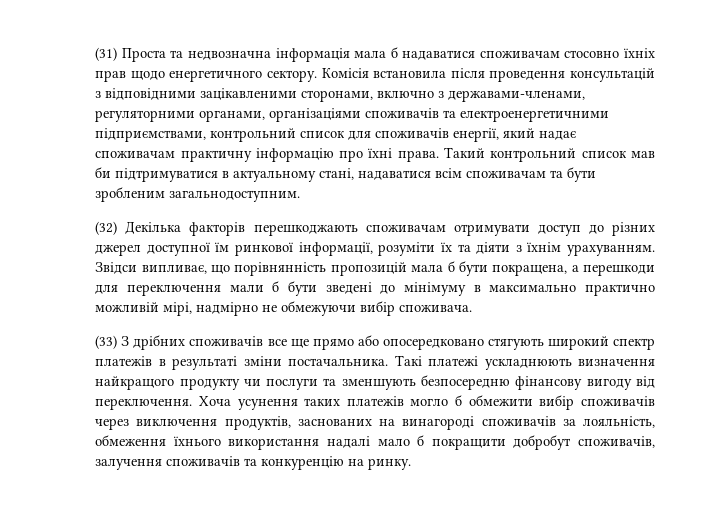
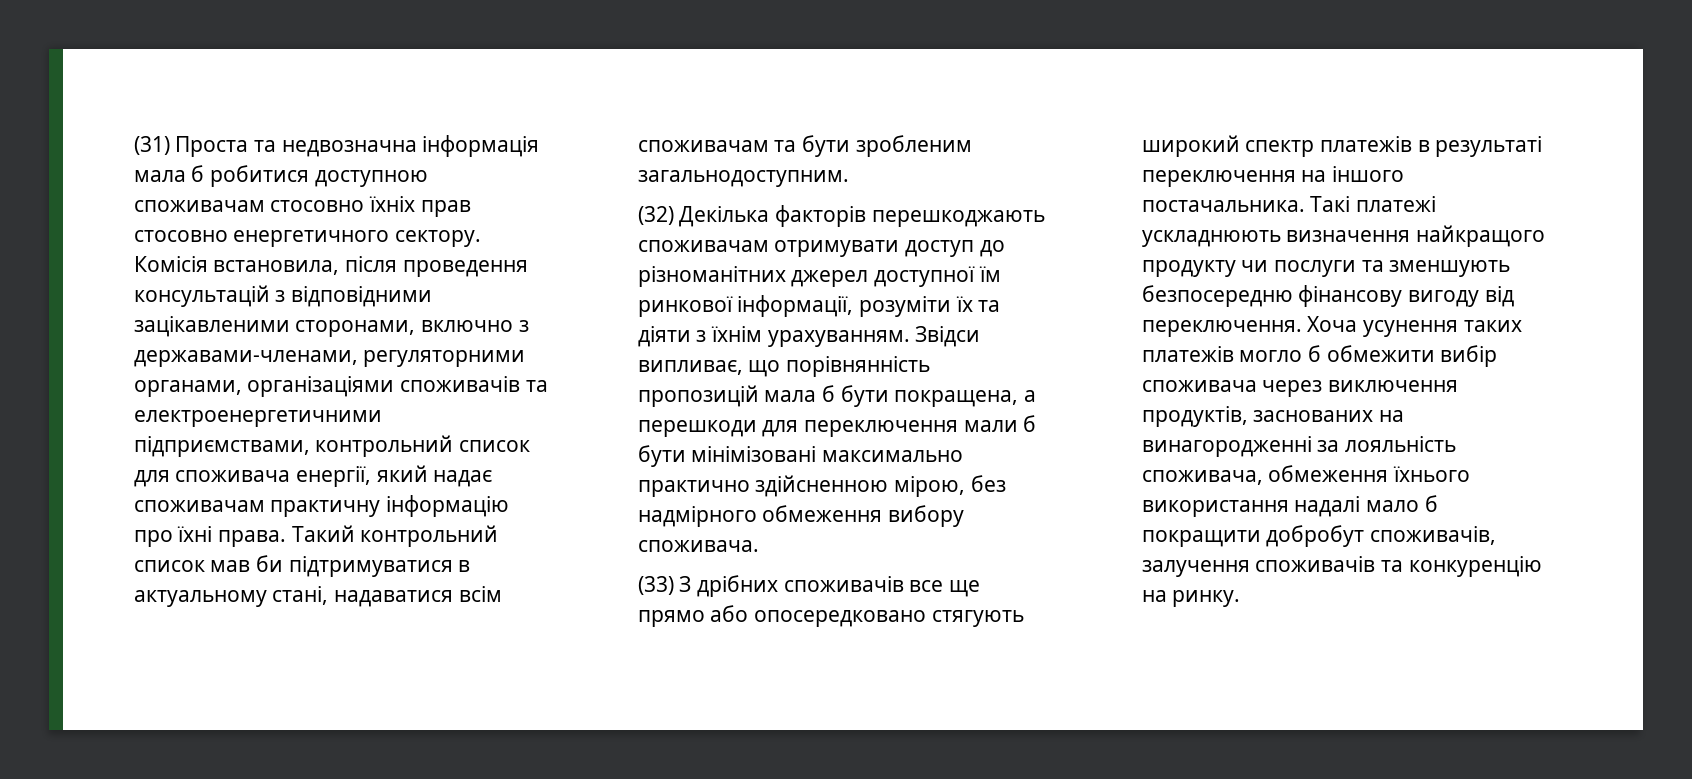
- (31) Проста та недвозначна інформація мала б надаватися споживачам стосовно їхніх прав щодо енергетичного сектору.
+ (31) Проста та недвозначна інформація мала б робитися доступною споживачам стосовно їхніх прав стосовно енергетичного сектору.
- Комісія встановила після проведення консультацій з відповідними зацікавленими сторонами, включно з державами-членами, регуляторними органами, організаціями споживачів та електроенергетичними підприємствами, контрольний список для споживачів енергії, який надає споживачам практичну інформацію про їхні права.
+ Комісія встановила, після проведення консультацій з відповідними зацікавленими сторонами, включно з державами-членами, регуляторними органами, організаціями споживачів та електроенергетичними підприємствами, контрольний список для споживача енергії, який надає споживачам практичну інформацію про їхні права.
- (32) Декілька факторів перешкоджають споживачам отримувати доступ до різних джерел доступної їм ринкової інформації, розуміти їх та діяти з їхнім урахуванням.
+ (32) Декілька факторів перешкоджають споживачам отримувати доступ до різноманітних джерел доступної їм ринкової інформації, розуміти їх та діяти з їхнім урахуванням.
- Звідси випливає, що порівнянність пропозицій мала б бути покращена, а перешкоди для переключення мали б бути зведені до мінімуму в максимально практично можливій мірі, надмірно не обмежуючи вибір споживача.
+ Звідси випливає, що порівнянність пропозицій мала б бути покращена, а перешкоди для переключення мали б бути мінімізовані максимально практично здійсненною мірою, без надмірного обмеження вибору споживача.
- (33) З дрібних споживачів все ще прямо або опосередковано стягують широкий спектр платежів в результаті зміни постачальника.
+ (33) З дрібних споживачів все ще прямо або опосередковано стягують широкий спектр платежів в результаті переключення на іншого постачальника.
- Хоча усунення таких платежів могло б обмежити вибір споживачів через виключення продуктів, заснованих на винагороді споживачів за лояльність, обмеження їхнього використання надалі мало б покращити добробут споживачів, залучення споживачів та конкуренцію на ринку.
+ Хоча усунення таких платежів могло б обмежити вибір споживача через виключення продуктів, заснованих на винагородженні за лояльність споживача, обмеження їхнього використання надалі мало б покращити добробут споживачів, залучення споживачів та конкуренцію на ринку.

